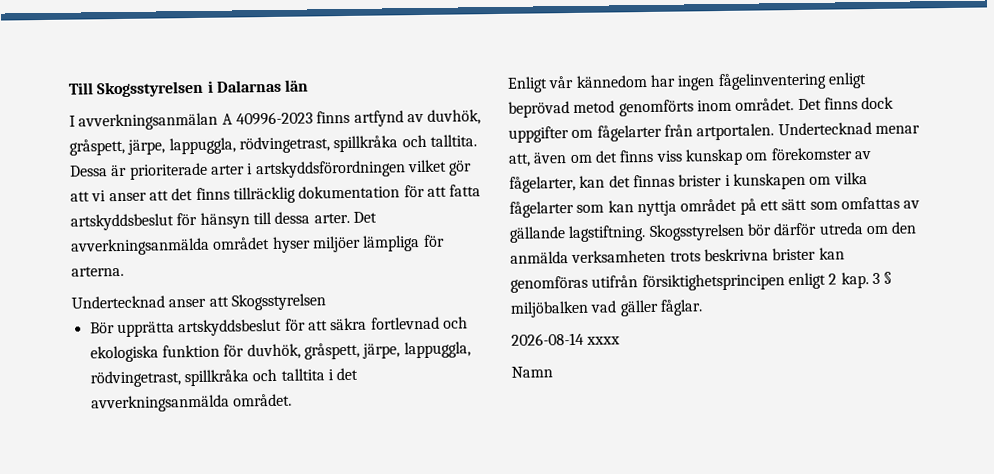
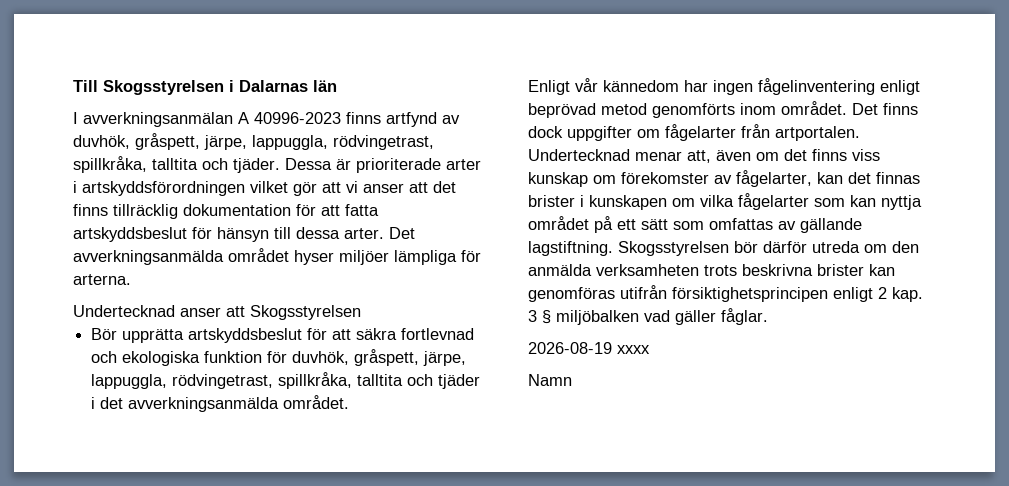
- I avverkningsanmälan A 40996-2023 finns artfynd av duvhök, gråspett, järpe, lappuggla, rödvingetrast, spillkråka och talltita.
+ I avverkningsanmälan A 40996-2023 finns artfynd av duvhök, gråspett, järpe, lappuggla, rödvingetrast, spillkråka, talltita och tjäder.
- Bör upprätta artskyddsbeslut för att säkra fortlevnad och ekologiska funktion för duvhök, gråspett, järpe, lappuggla, rödvingetrast, spillkråka och talltita i det avverkningsanmälda området.
+ Bör upprätta artskyddsbeslut för att säkra fortlevnad och ekologiska funktion för duvhök, gråspett, järpe, lappuggla, rödvingetrast, spillkråka, talltita och tjäder i det avverkningsanmälda området.
- 2026-08-14 xxxx
+ 2026-08-19 xxxx

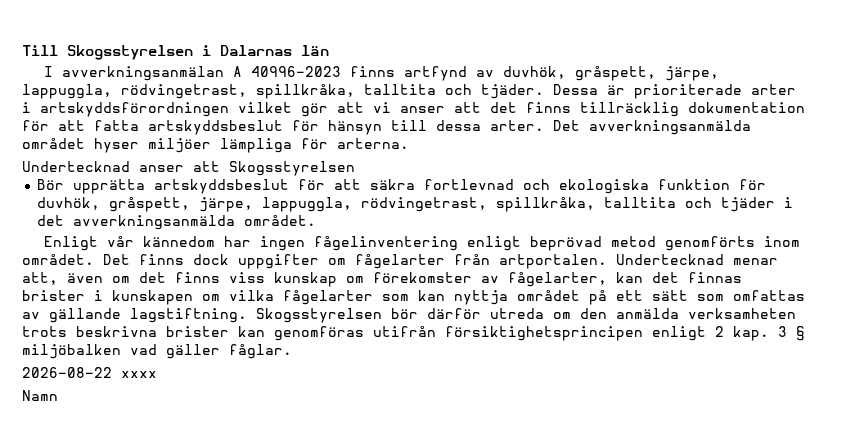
- 2026-08-19 xxxx
+ 2026-08-22 xxxx

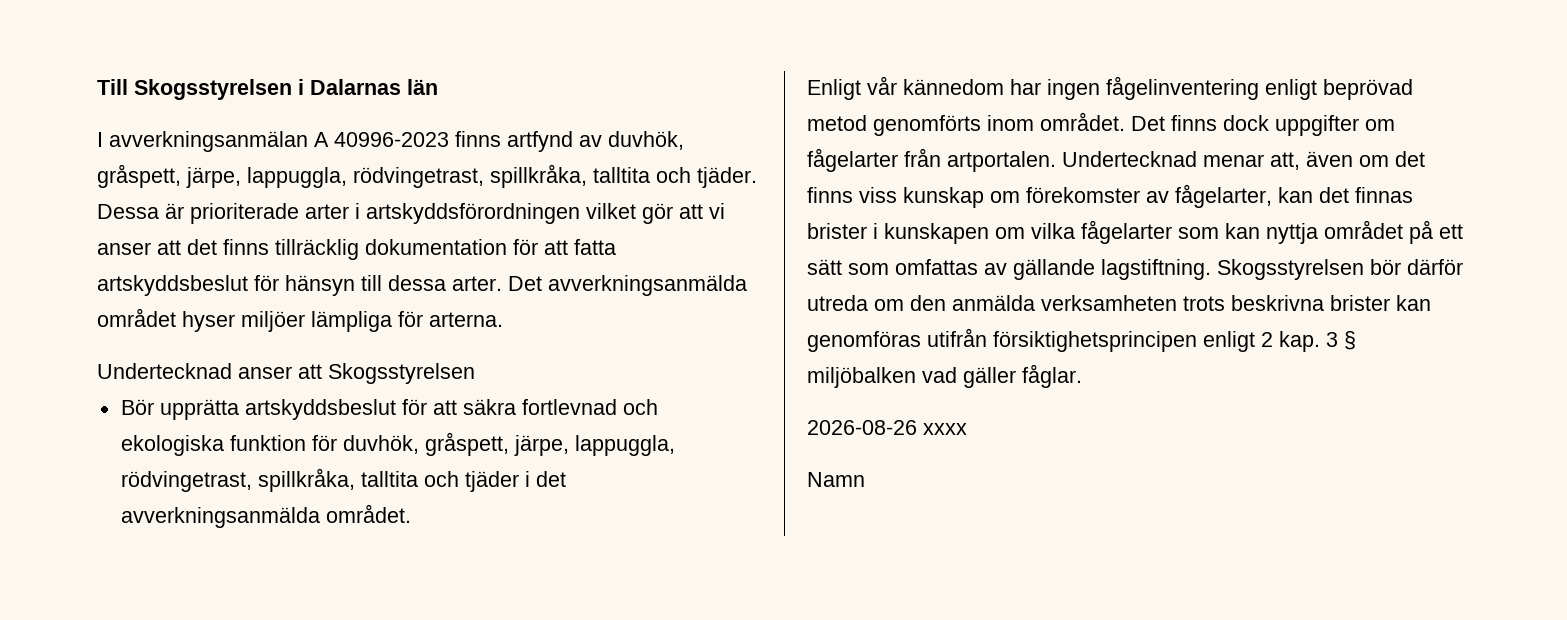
- 2026-08-22 xxxx
+ 2026-08-26 xxxx

